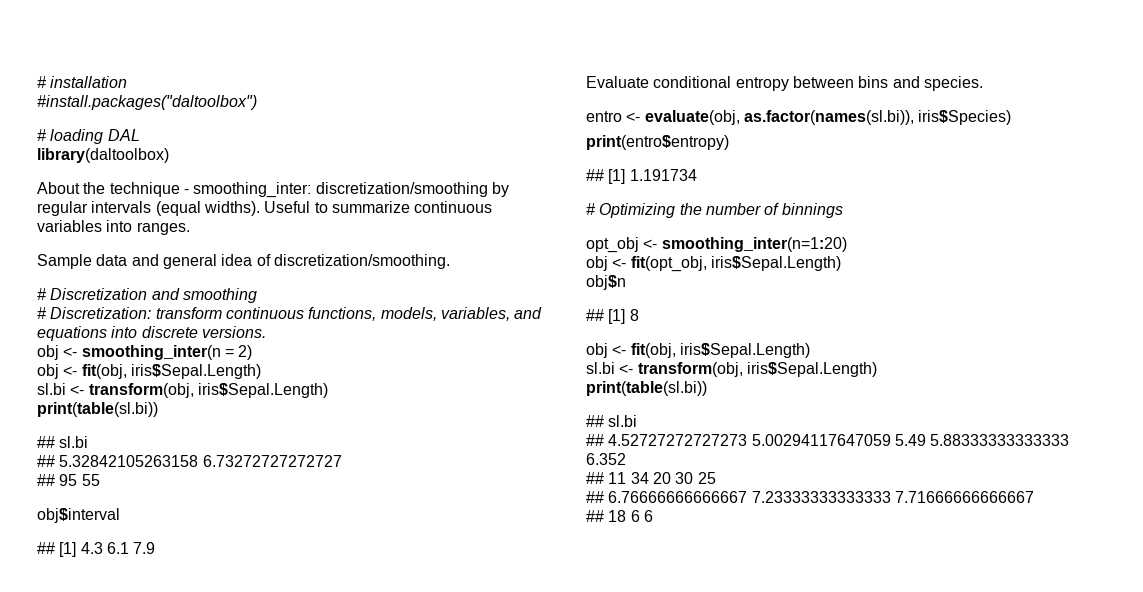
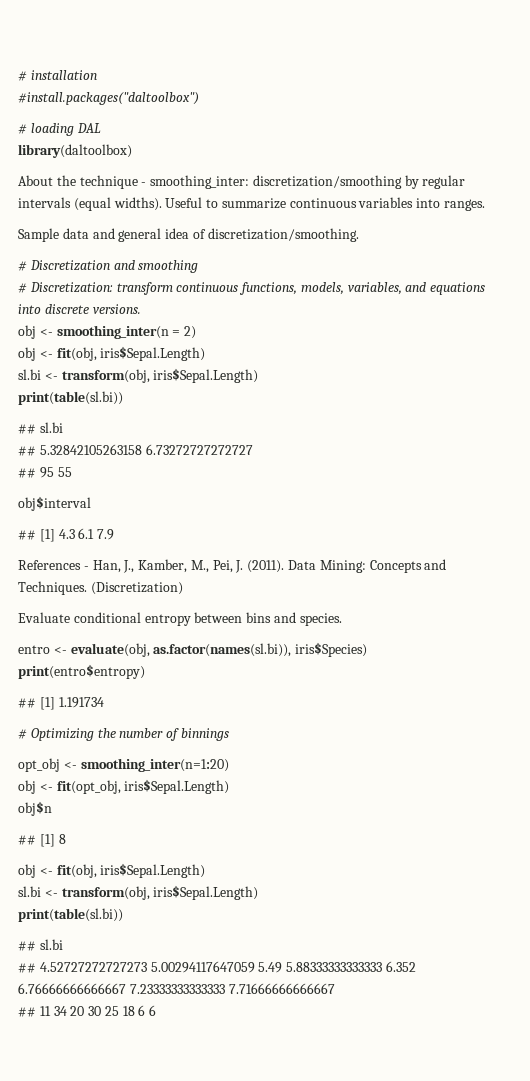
+ References - Han, J., Kamber, M., Pei, J. (2011). Data Mining: Concepts and Techniques. (Discretization)
- ## 4.52727272727273 5.00294117647059 5.49 5.88333333333333 6.352
+ ## 4.52727272727273 5.00294117647059 5.49 5.88333333333333 6.352 6.76666666666667 7.23333333333333 7.71666666666667
- ## 11 34 20 30 25
- ## 6.76666666666667 7.23333333333333 7.71666666666667
- ## 18 6 6
+ ## 11 34 20 30 25 18 6 6

